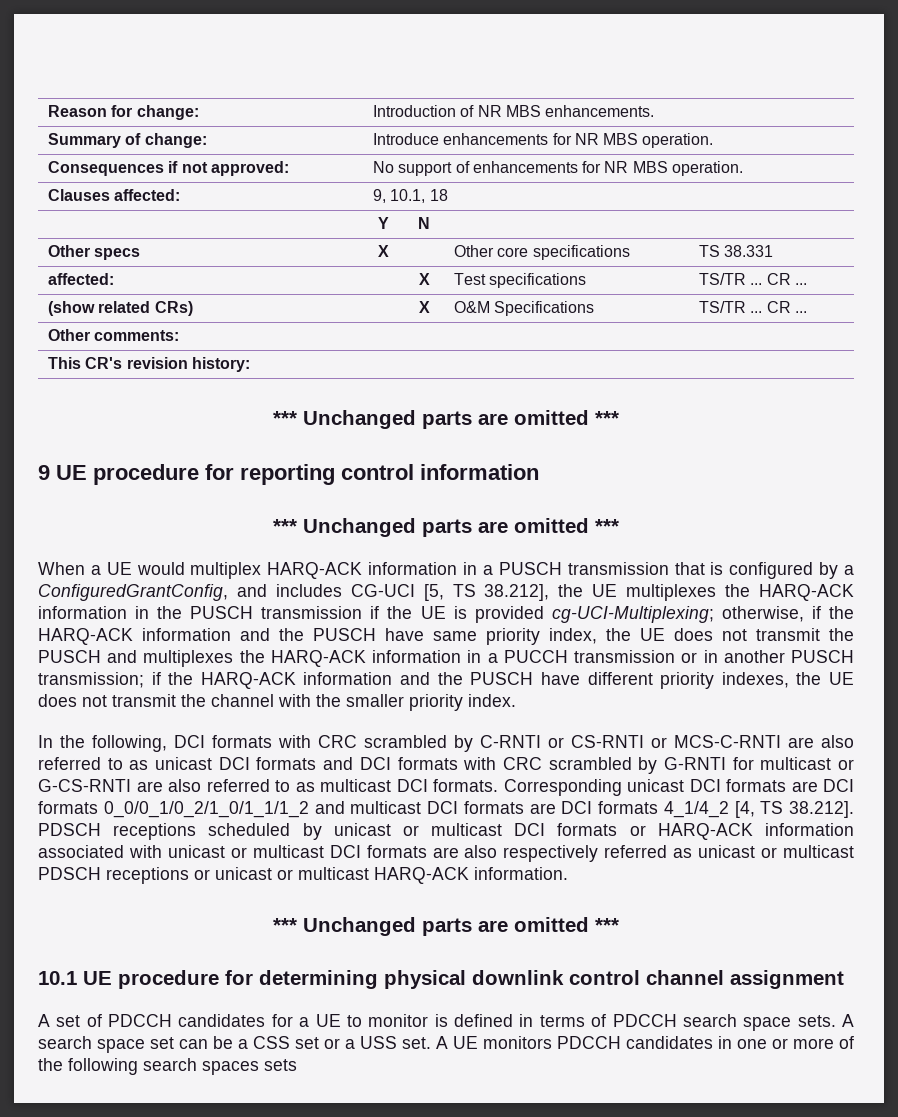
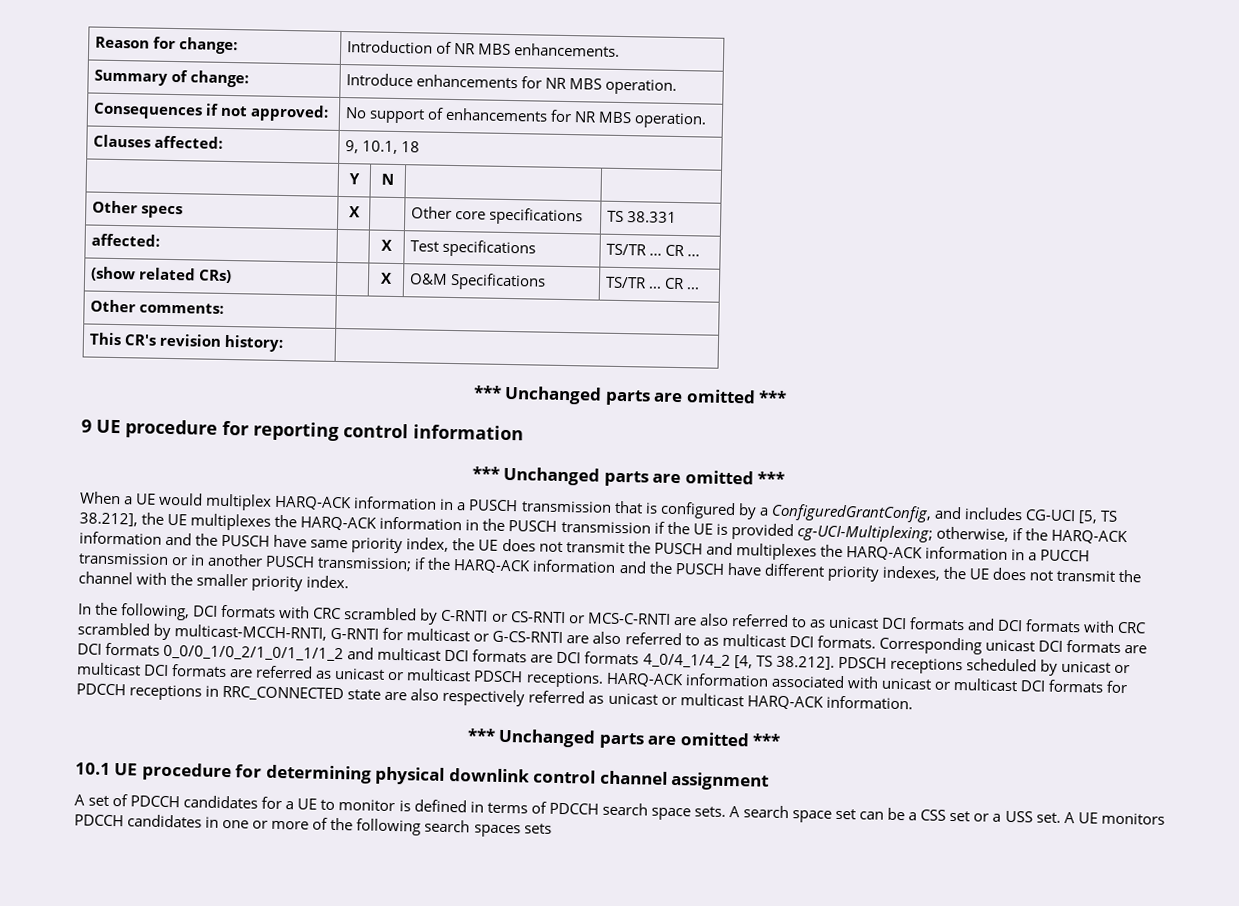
- In the following, DCI formats with CRC scrambled by C-RNTI or CS-RNTI or MCS-C-RNTI are also referred to as unicast DCI formats and DCI formats with CRC scrambled by G-RNTI for multicast or G-CS-RNTI are also referred to as multicast DCI formats.
+ In the following, DCI formats with CRC scrambled by C-RNTI or CS-RNTI or MCS-C-RNTI are also referred to as unicast DCI formats and DCI formats with CRC scrambled by multicast-MCCH-RNTI, G-RNTI for multicast or G-CS-RNTI are also referred to as multicast DCI formats.
- Corresponding unicast DCI formats are DCI formats 0_0/0_1/0_2/1_0/1_1/1_2 and multicast DCI formats are DCI formats 4_1/4_2 [4, TS 38.212]. PDSCH receptions scheduled by unicast or multicast DCI formats or HARQ-ACK information associated with unicast or multicast DCI formats are also respectively referred as unicast or multicast PDSCH receptions or unicast or multicast HARQ-ACK information.
+ Corresponding unicast DCI formats are DCI formats 0_0/0_1/0_2/1_0/1_1/1_2 and multicast DCI formats are DCI formats 4_0/4_1/4_2 [4, TS 38.212]. PDSCH receptions scheduled by unicast or multicast DCI formats are referred as unicast or multicast PDSCH receptions. HARQ-ACK information associated with unicast or multicast DCI formats for PDCCH receptions in RRC_CONNECTED state are also respectively referred as unicast or multicast HARQ-ACK information.

